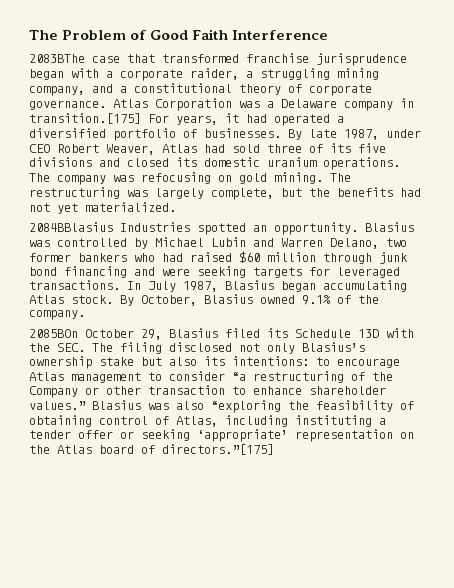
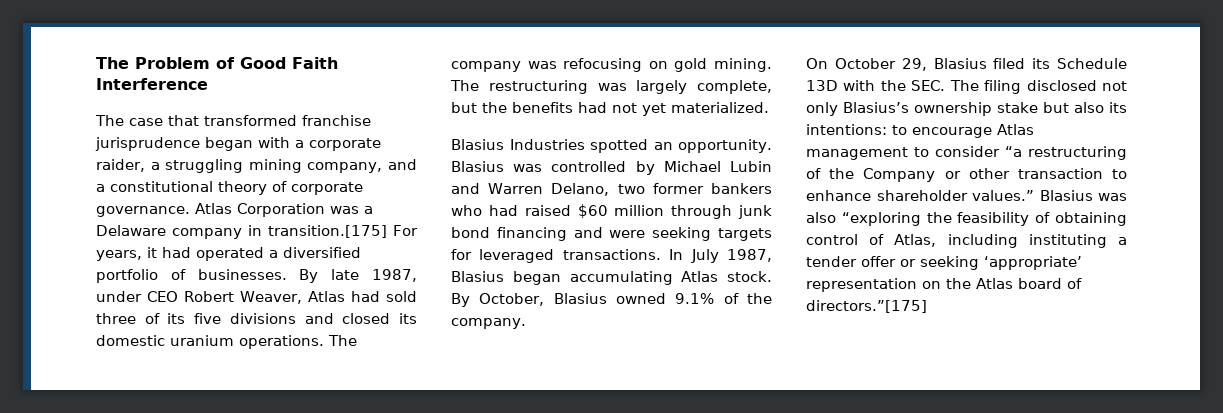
- 2083BThe case that transformed franchise jurisprudence began with a corporate raider, a struggling mining company, and a constitutional theory of corporate governance.
+ The case that transformed franchise jurisprudence began with a corporate raider, a struggling mining company, and a constitutional theory of corporate governance.
- 2084BBlasius Industries spotted an opportunity.
+ Blasius Industries spotted an opportunity.
- 2085BOn October 29, Blasius filed its Schedule 13D with the SEC. The filing disclosed not only Blasius’s ownership stake but also its intentions: to encourage Atlas management to consider “a restructuring of the Company or other transaction to enhance shareholder values.”
+ On October 29, Blasius filed its Schedule 13D with the SEC. The filing disclosed not only Blasius’s ownership stake but also its intentions: to encourage Atlas management to consider “a restructuring of the Company or other transaction to enhance shareholder values.”

